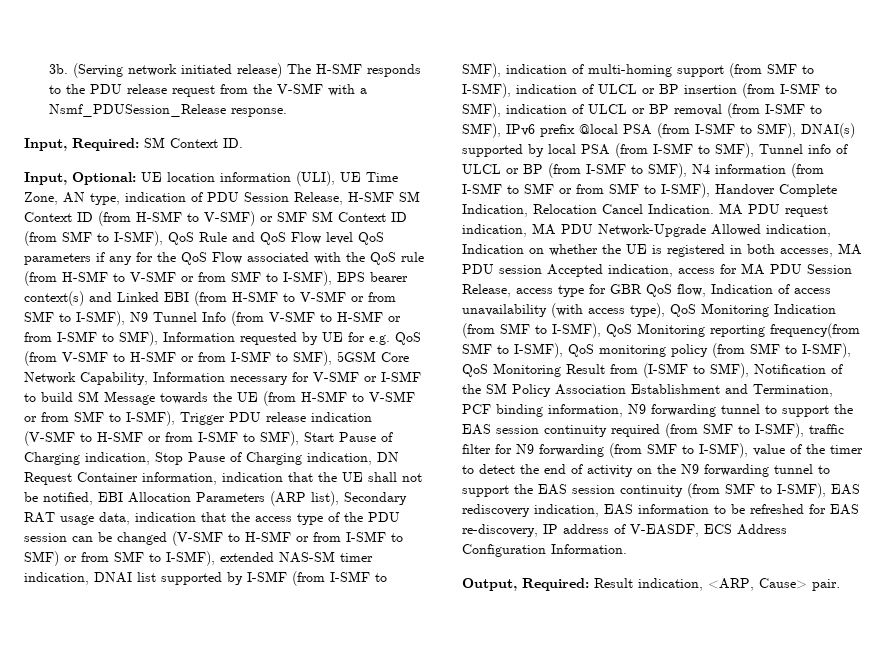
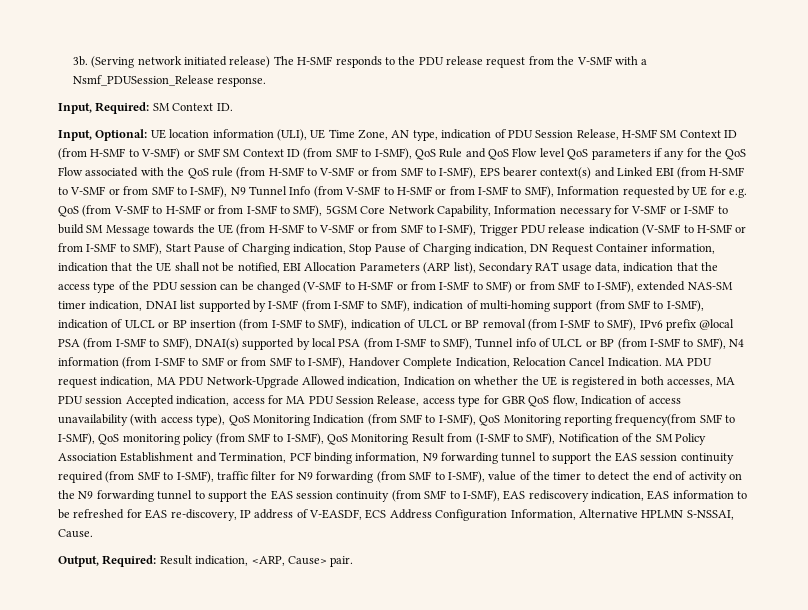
- MA PDU request indication, MA PDU Network-Upgrade Allowed indication, Indication on whether the UE is registered in both accesses, MA PDU session Accepted indication, access for MA PDU Session Release, access type for GBR QoS flow, Indication of access unavailability (with access type), QoS Monitoring Indication (from SMF to I-SMF), QoS Monitoring reporting frequency(from SMF to I-SMF), QoS monitoring policy (from SMF to I-SMF), QoS Monitoring Result from (I-SMF to SMF), Notification of the SM Policy Association Establishment and Termination, PCF binding information, N9 forwarding tunnel to support the EAS session continuity required (from SMF to I-SMF), traffic filter for N9 forwarding (from SMF to I-SMF), value of the timer to detect the end of activity on the N9 forwarding tunnel to support the EAS session continuity (from SMF to I-SMF), EAS rediscovery indication, EAS information to be refreshed for EAS re-discovery, IP address of V-EASDF, ECS Address Configuration Information.
+ MA PDU request indication, MA PDU Network-Upgrade Allowed indication, Indication on whether the UE is registered in both accesses, MA PDU session Accepted indication, access for MA PDU Session Release, access type for GBR QoS flow, Indication of access unavailability (with access type), QoS Monitoring Indication (from SMF to I-SMF), QoS Monitoring reporting frequency(from SMF to I-SMF), QoS monitoring policy (from SMF to I-SMF), QoS Monitoring Result from (I-SMF to SMF), Notification of the SM Policy Association Establishment and Termination, PCF binding information, N9 forwarding tunnel to support the EAS session continuity required (from SMF to I-SMF), traffic filter for N9 forwarding (from SMF to I-SMF), value of the timer to detect the end of activity on the N9 forwarding tunnel to support the EAS session continuity (from SMF to I-SMF), EAS rediscovery indication, EAS information to be refreshed for EAS re-discovery, IP address of V-EASDF, ECS Address Configuration Information, Alternative HPLMN S-NSSAI, Cause.

